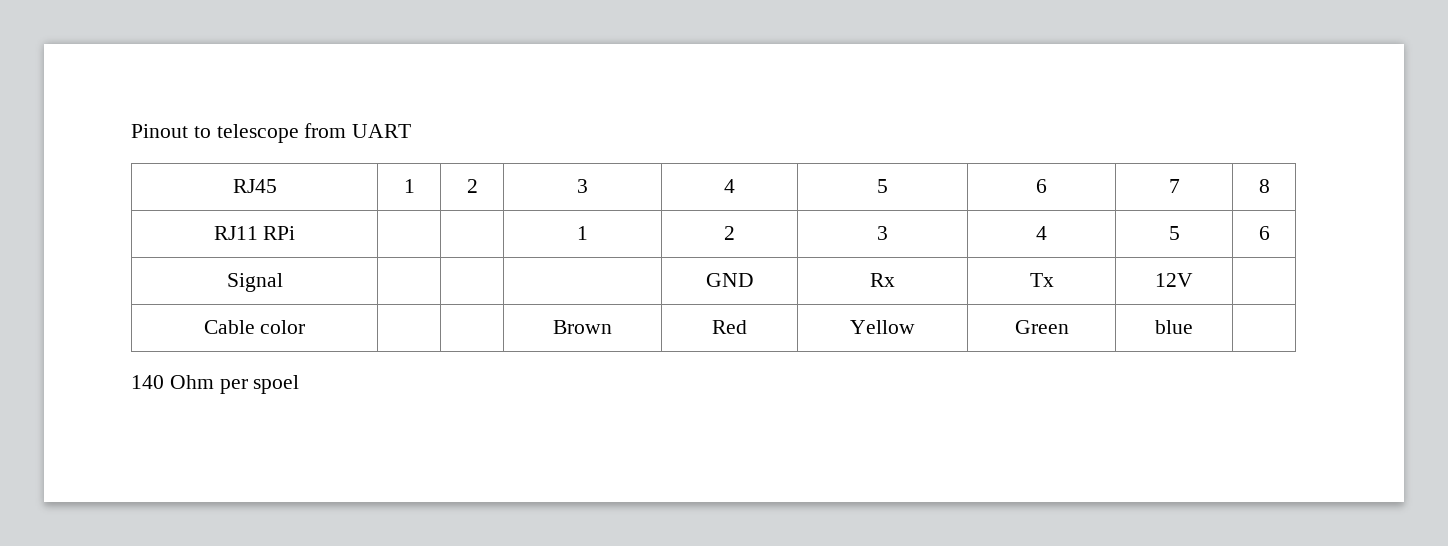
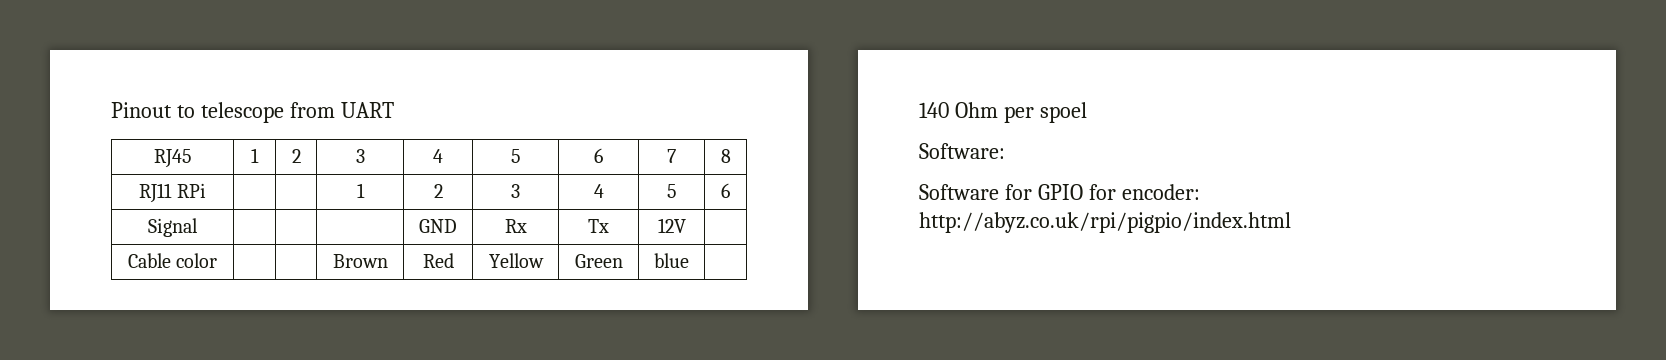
+ Software:
+ Software for GPIO for encoder: http://abyz.co.uk/rpi/pigpio/index.html

